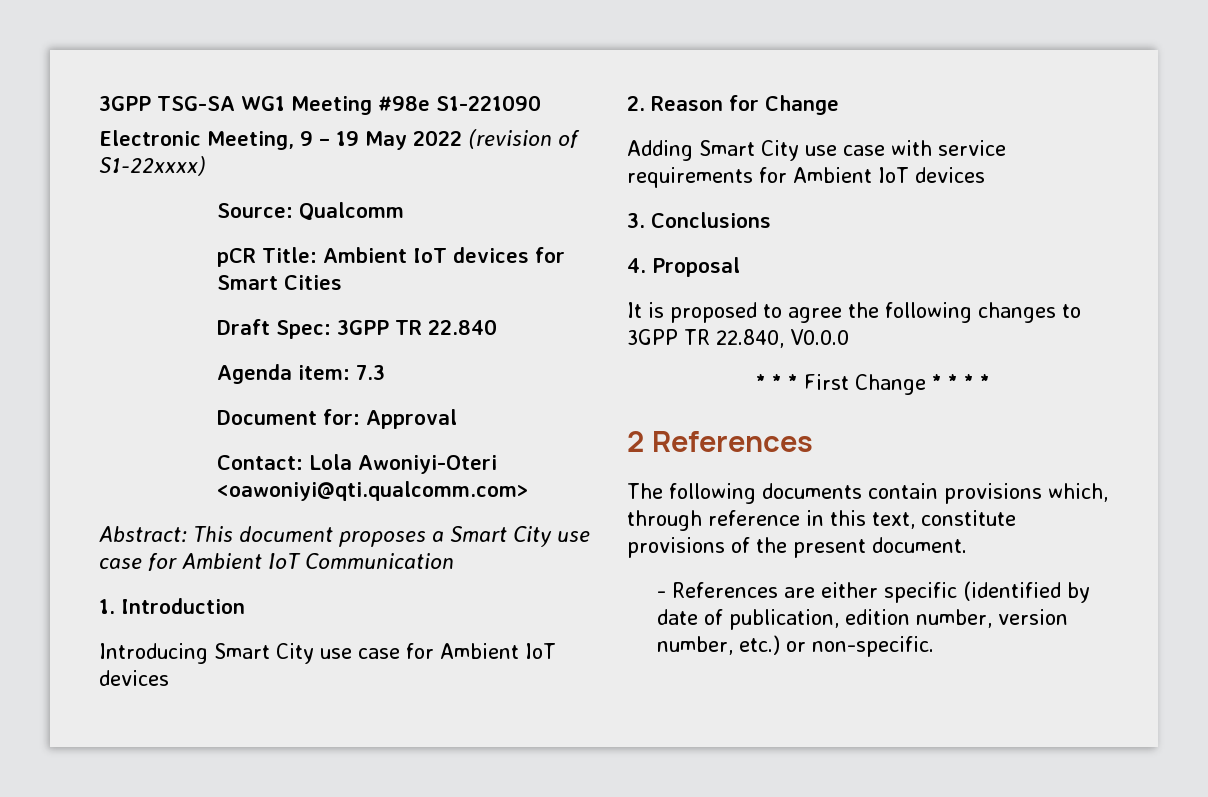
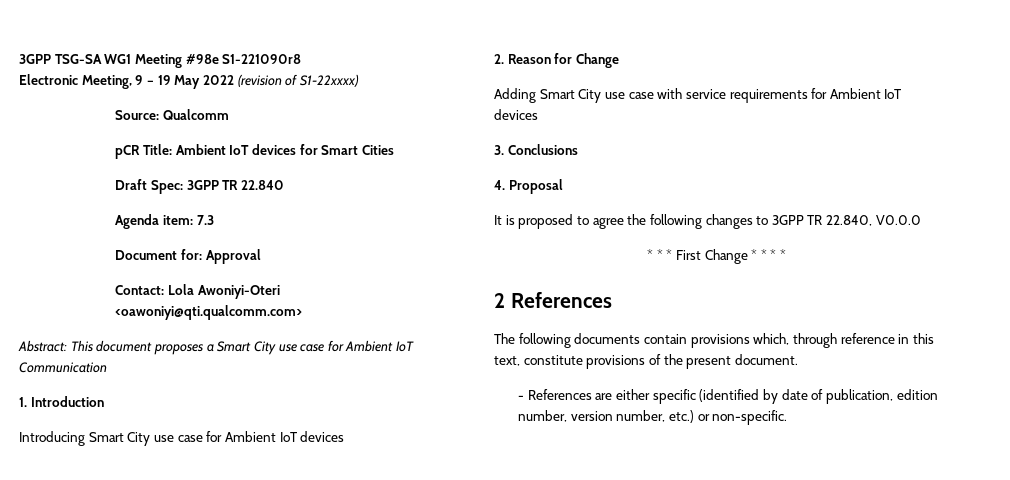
- 3GPP TSG-SA WG1 Meeting #98e S1-221090
+ 3GPP TSG-SA WG1 Meeting #98e S1-221090r8

